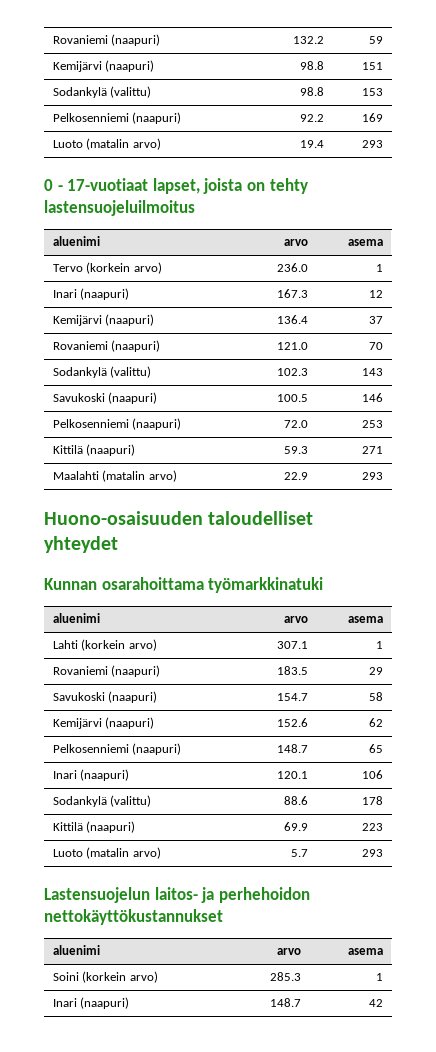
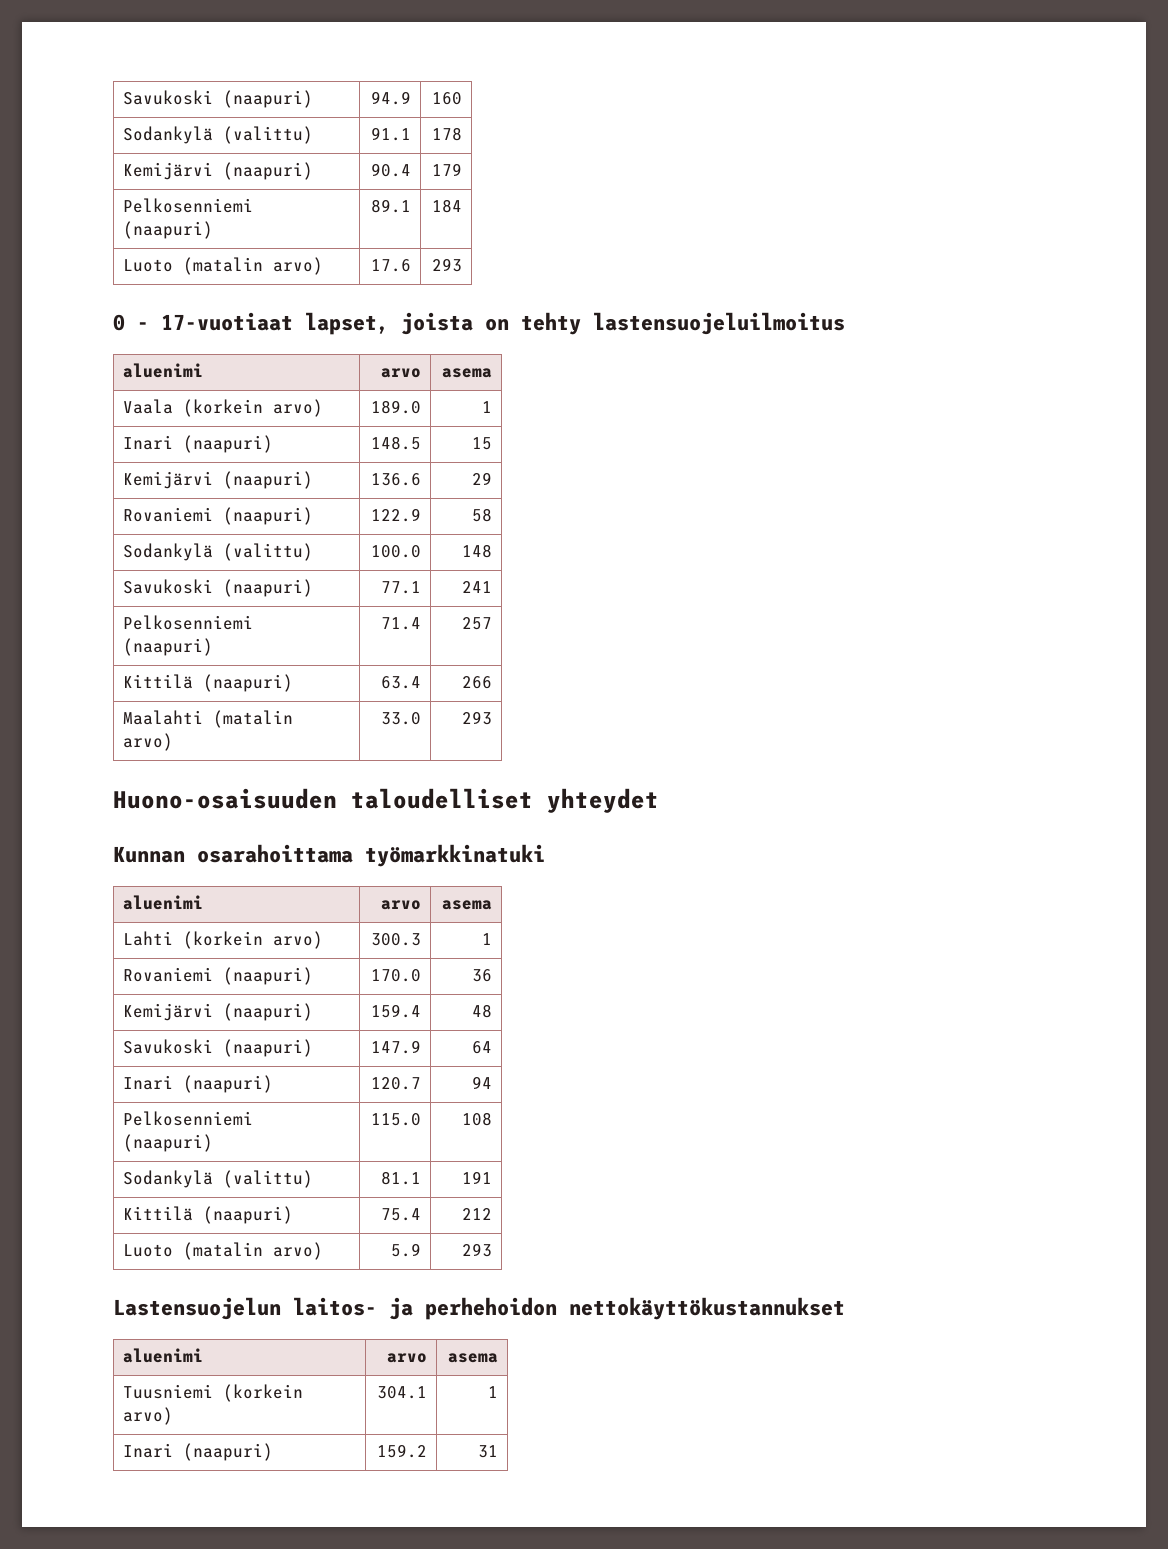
- Rovaniemi (naapuri) | 132.2 | 59
- Kemijärvi (naapuri) | 98.8 | 151
- Sodankylä (valittu) | 98.8 | 153
- Pelkosenniemi (naapuri) | 92.2 | 169
- Luoto (matalin arvo) | 19.4 | 293
+ Savukoski (naapuri) | 94.9 | 160
+ Sodankylä (valittu) | 91.1 | 178
+ Kemijärvi (naapuri) | 90.4 | 179
+ Pelkosenniemi (naapuri) | 89.1 | 184
+ Luoto (matalin arvo) | 17.6 | 293
- Tervo (korkein arvo) | 236.0 | 1
- Inari (naapuri) | 167.3 | 12
- Kemijärvi (naapuri) | 136.4 | 37
- Rovaniemi (naapuri) | 121.0 | 70
- Sodankylä (valittu) | 102.3 | 143
- Savukoski (naapuri) | 100.5 | 146
- Pelkosenniemi (naapuri) | 72.0 | 253
- Kittilä (naapuri) | 59.3 | 271
+ Vaala (korkein arvo) | 189.0 | 1
+ Inari (naapuri) | 148.5 | 15
+ Kemijärvi (naapuri) | 136.6 | 29
+ Rovaniemi (naapuri) | 122.9 | 58
+ Sodankylä (valittu) | 100.0 | 148
+ Savukoski (naapuri) | 77.1 | 241
+ Pelkosenniemi (naapuri) | 71.4 | 257
+ Kittilä (naapuri) | 63.4 | 266
- Maalahti (matalin arvo) | 22.9 | 293
+ Maalahti (matalin arvo) | 33.0 | 293
- Lahti (korkein arvo) | 307.1 | 1
+ Lahti (korkein arvo) | 300.3 | 1
- Rovaniemi (naapuri) | 183.5 | 29
- Savukoski (naapuri) | 154.7 | 58
- Kemijärvi (naapuri) | 152.6 | 62
- Pelkosenniemi (naapuri) | 148.7 | 65
- Inari (naapuri) | 120.1 | 106
- Sodankylä (valittu) | 88.6 | 178
- Kittilä (naapuri) | 69.9 | 223
- Luoto (matalin arvo) | 5.7 | 293
+ Rovaniemi (naapuri) | 170.0 | 36
+ Kemijärvi (naapuri) | 159.4 | 48
+ Savukoski (naapuri) | 147.9 | 64
+ Inari (naapuri) | 120.7 | 94
+ Pelkosenniemi (naapuri) | 115.0 | 108
+ Sodankylä (valittu) | 81.1 | 191
+ Kittilä (naapuri) | 75.4 | 212
+ Luoto (matalin arvo) | 5.9 | 293
- Soini (korkein arvo) | 285.3 | 1
- Inari (naapuri) | 148.7 | 42
+ Tuusniemi (korkein arvo) | 304.1 | 1
+ Inari (naapuri) | 159.2 | 31

